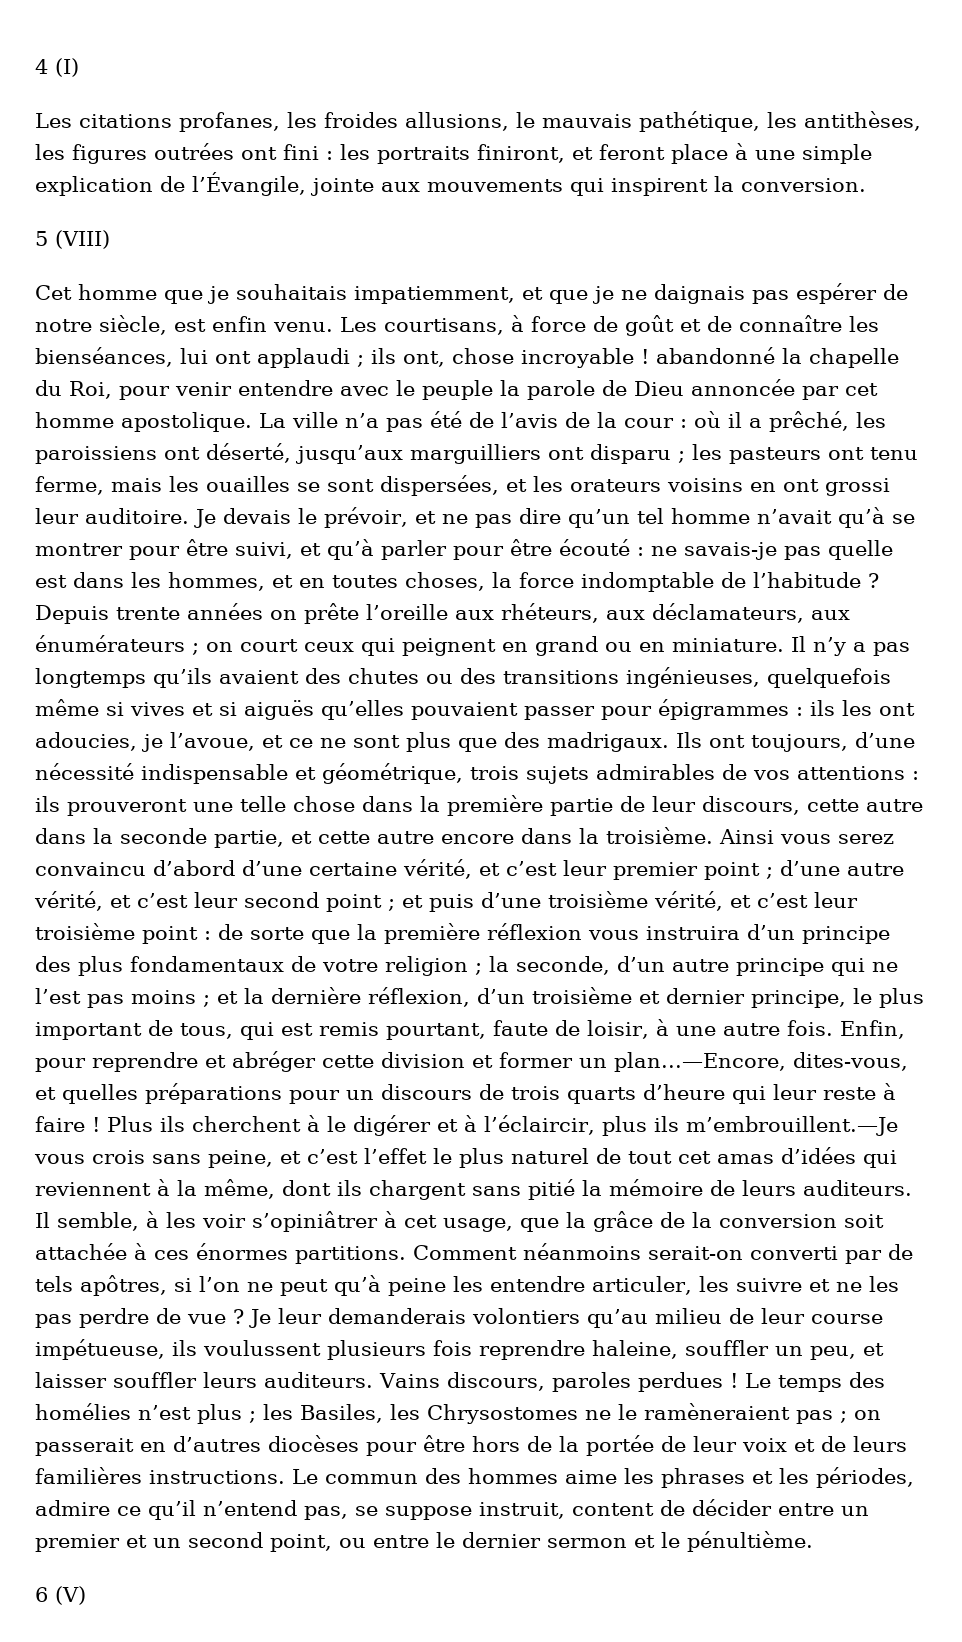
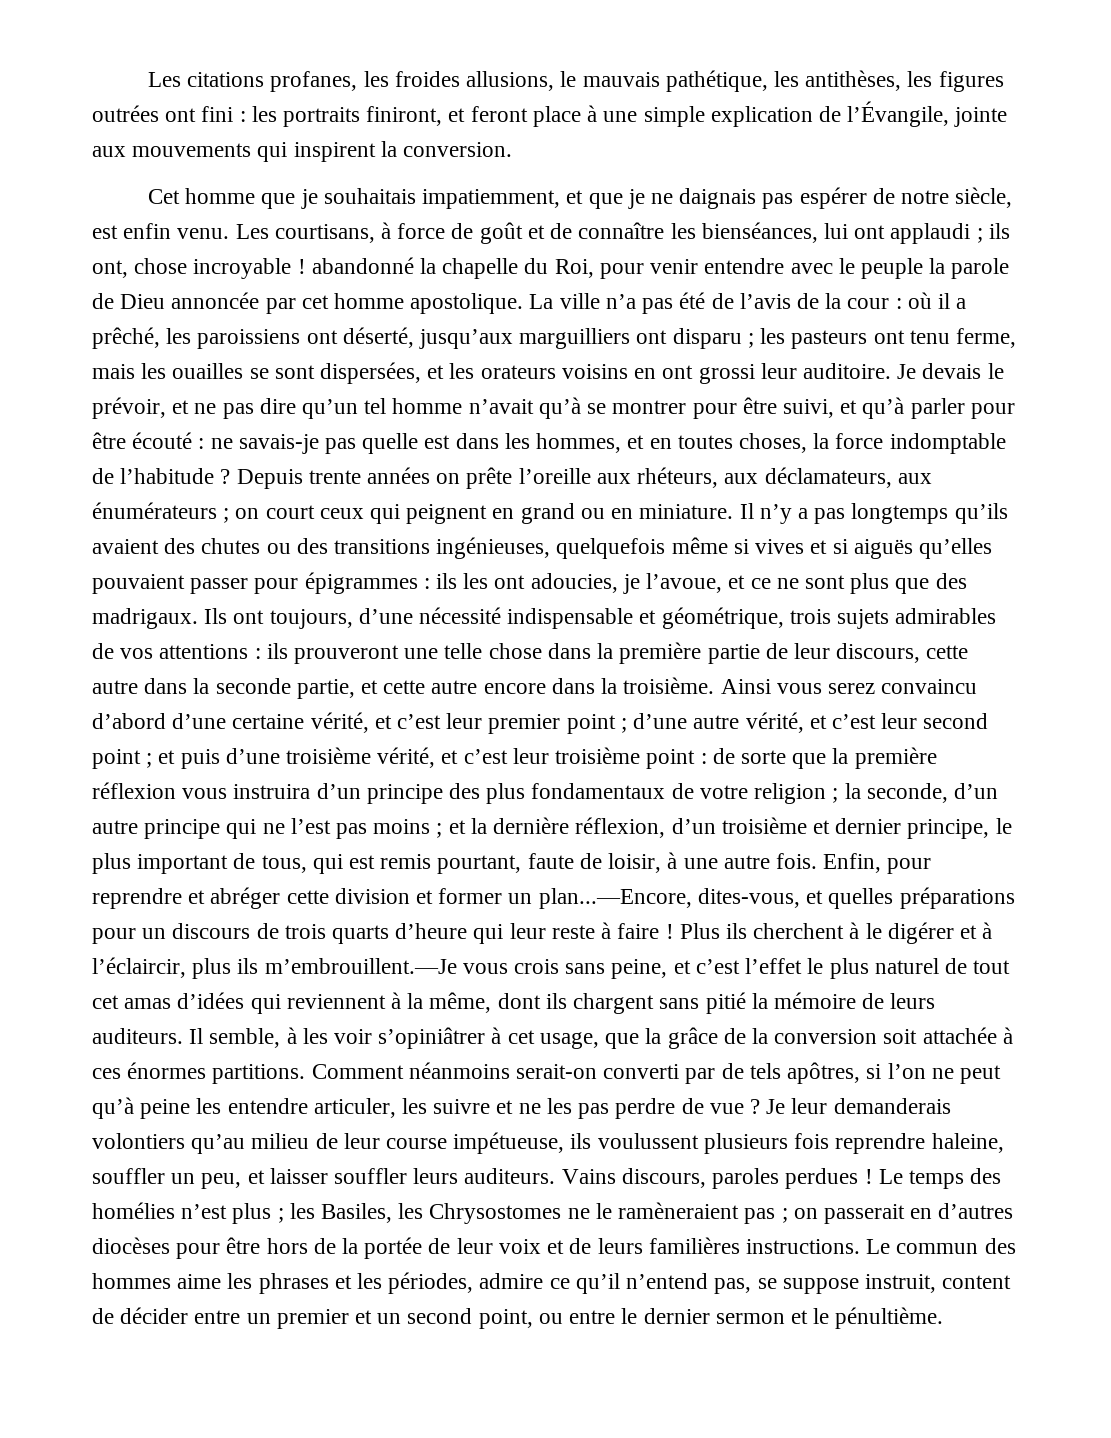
- 4 (I)
- 5 (VIII)
- 6 (V)

